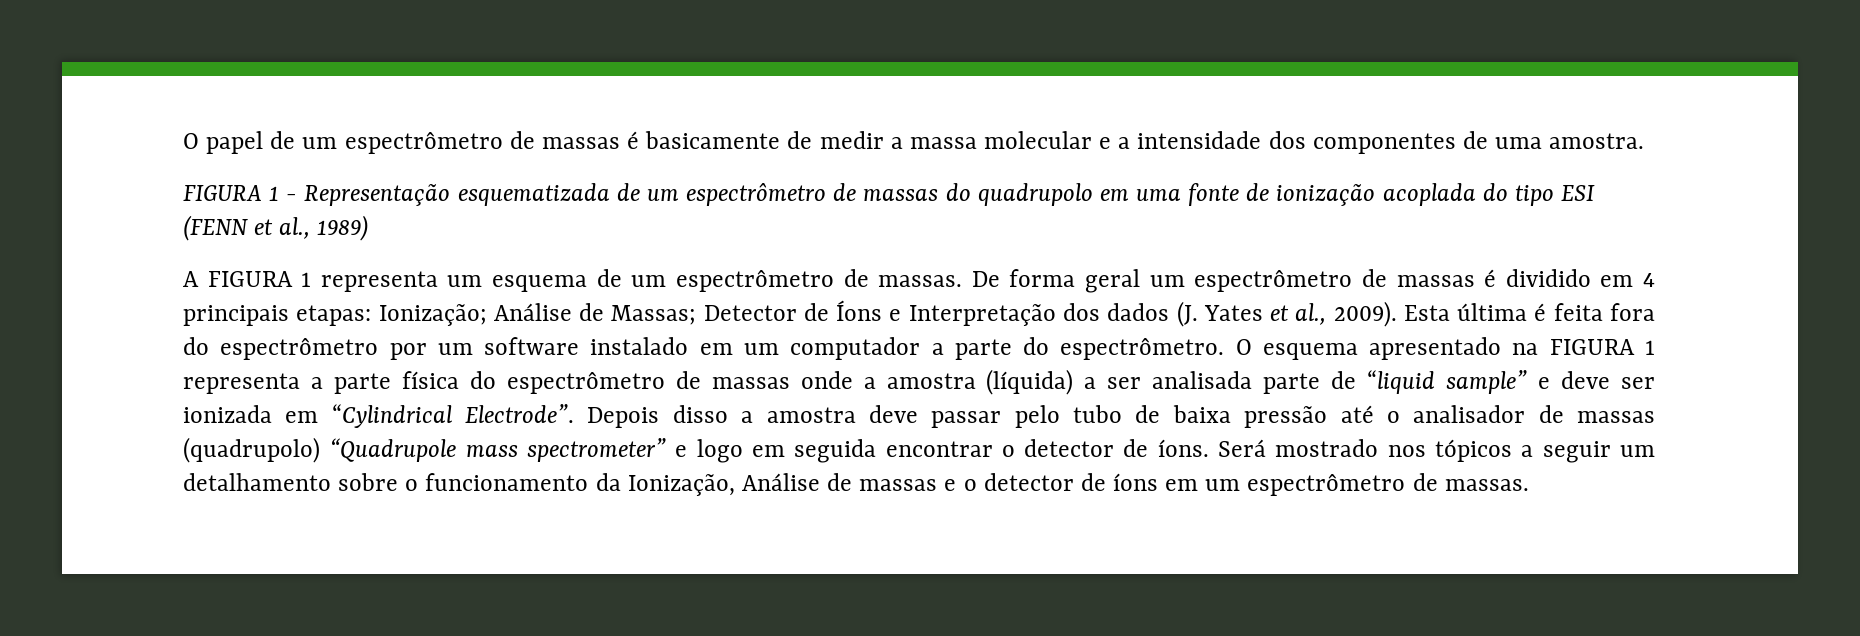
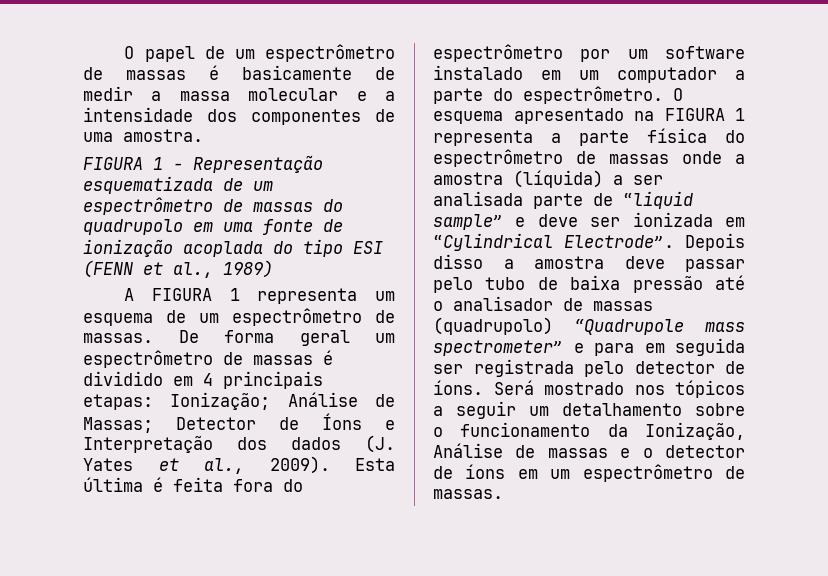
- Depois disso a amostra deve passar pelo tubo de baixa pressão até o analisador de massas (quadrupolo) “Quadrupole mass spectrometer” e logo em seguida encontrar o detector de íons.
+ Depois disso a amostra deve passar pelo tubo de baixa pressão até o analisador de massas (quadrupolo) “Quadrupole mass spectrometer” e para em seguida ser registrada pelo detector de íons.

